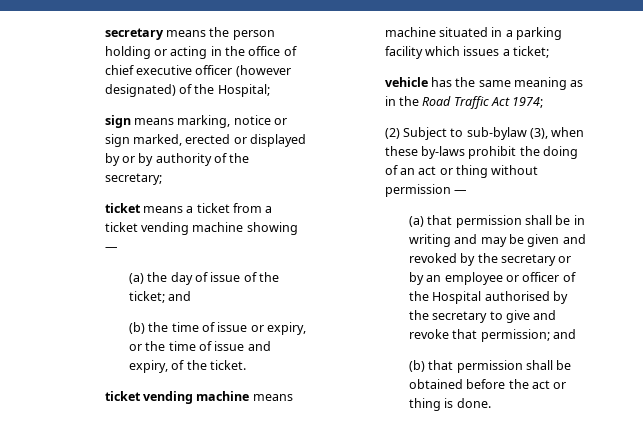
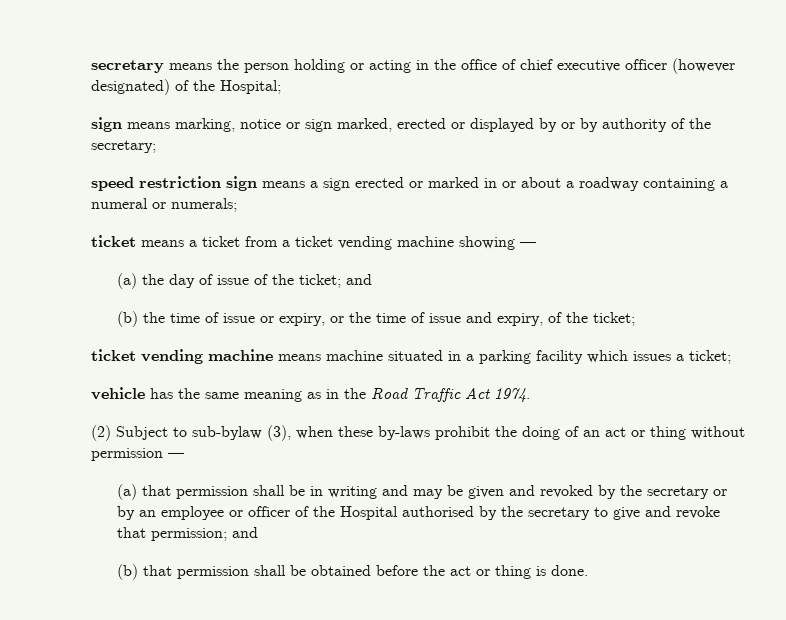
+ speed restriction sign means a sign erected or marked in or about a roadway containing a numeral or numerals;
- (b) the time of issue or expiry, or the time of issue and expiry, of the ticket.
+ (b) the time of issue or expiry, or the time of issue and expiry, of the ticket;
- vehicle has the same meaning as in the Road Traffic Act 1974;
+ vehicle has the same meaning as in the Road Traffic Act 1974.

